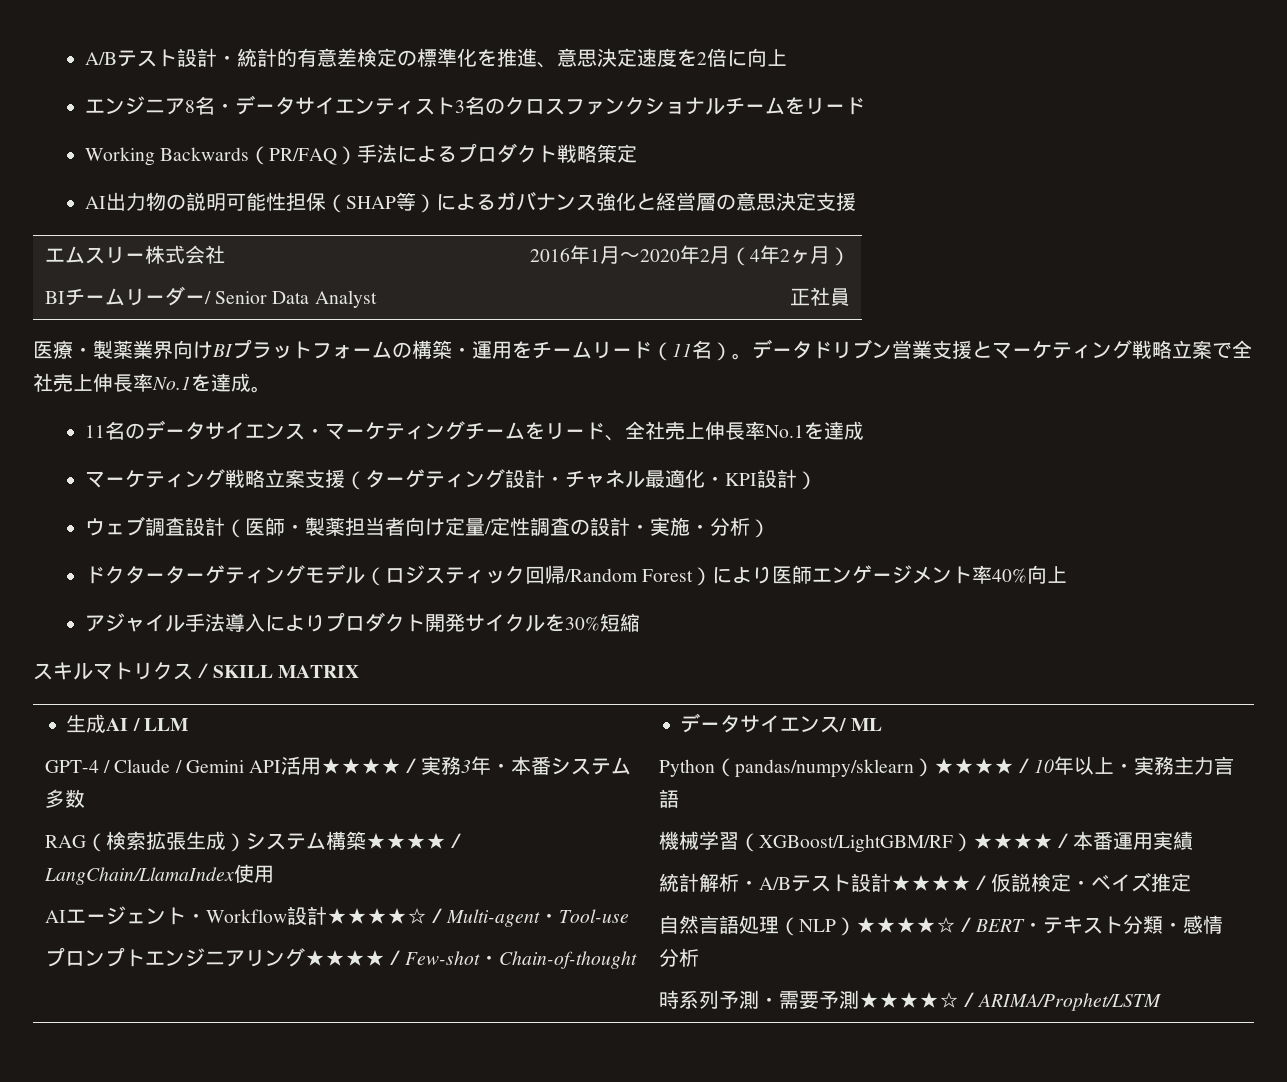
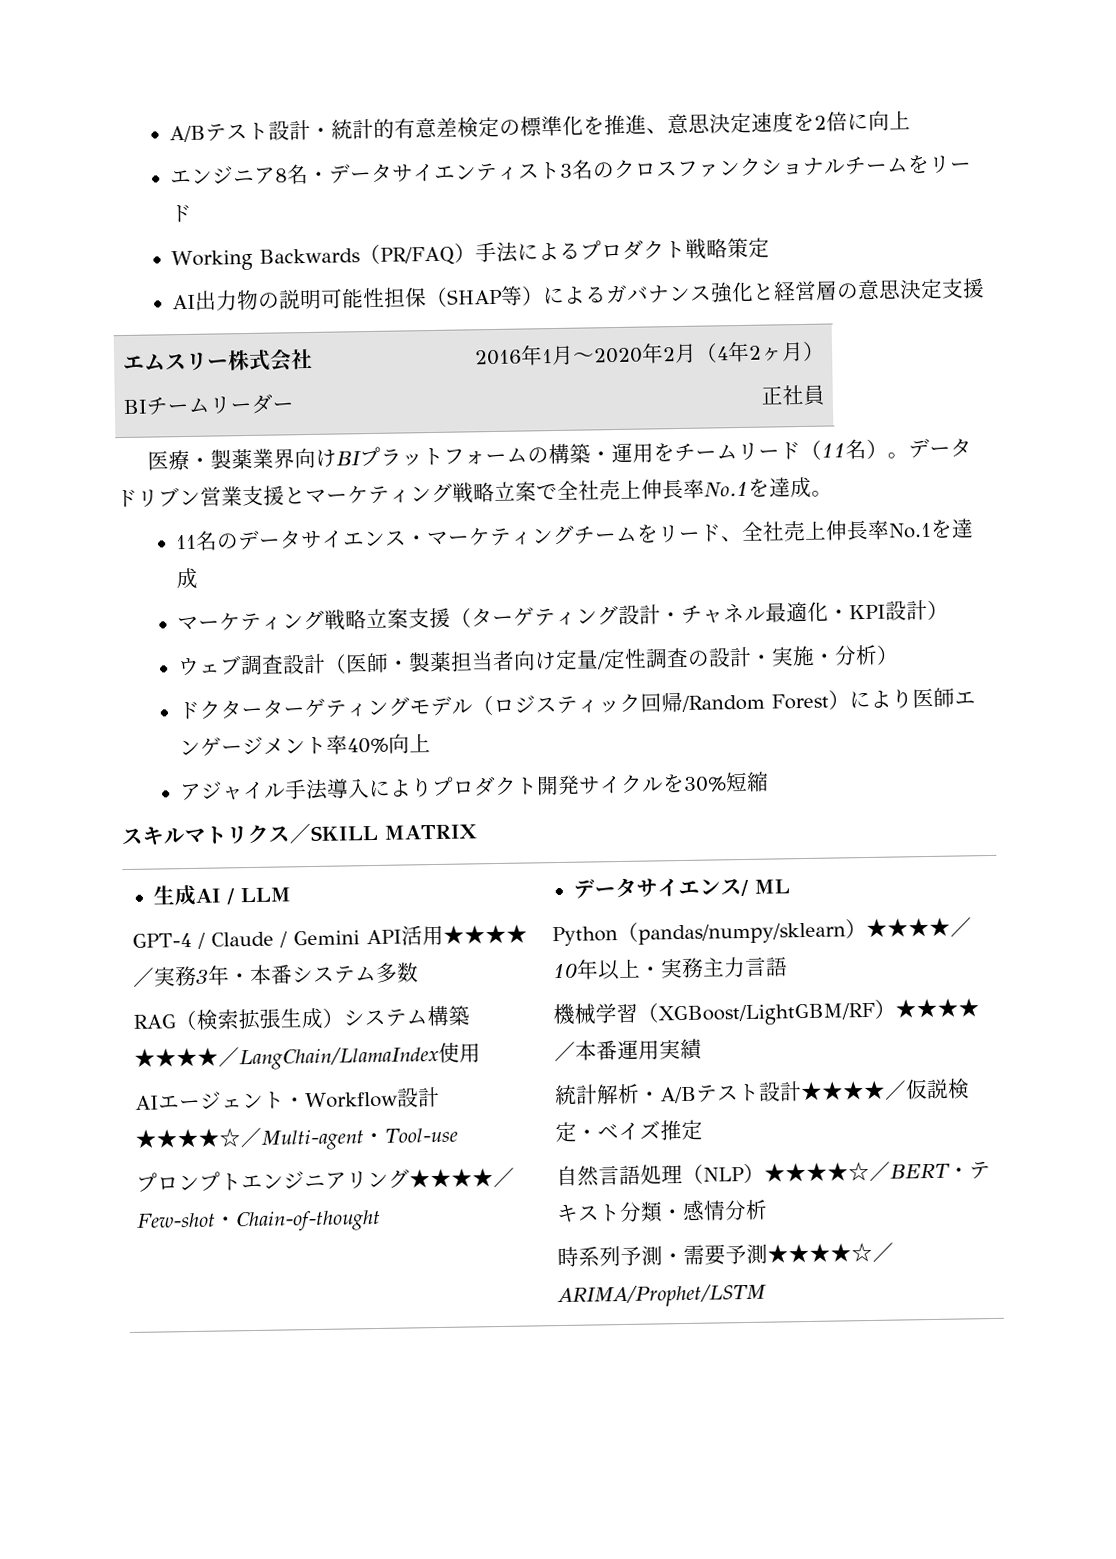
  エムスリー株式会社
- BIチームリーダー/ Senior Data Analyst | 2016年1月〜2020年2月（4年2ヶ月）
+ BIチームリーダー | 2016年1月〜2020年2月（4年2ヶ月）

